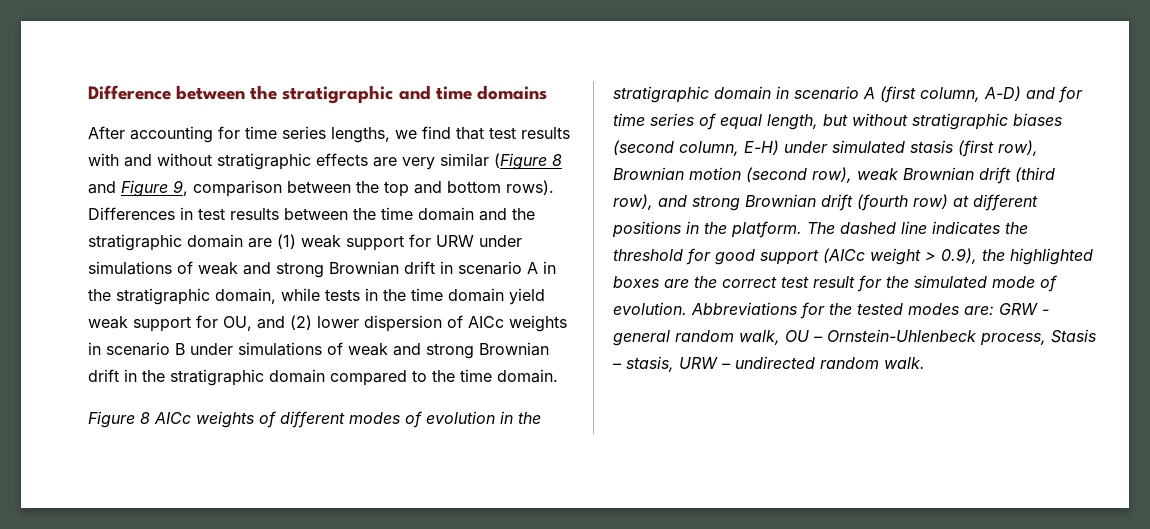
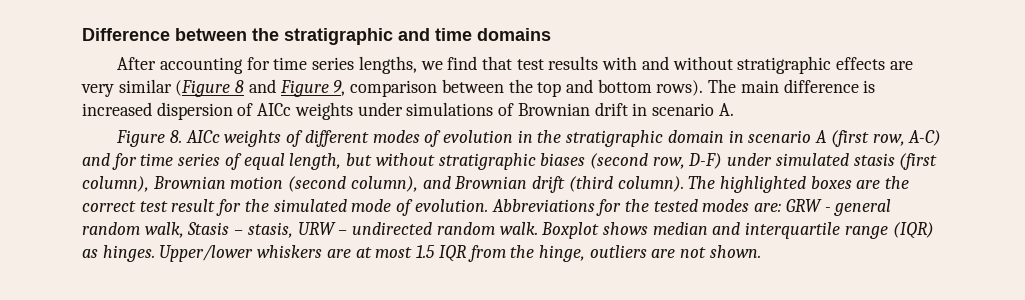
- Differences in test results between the time domain and the stratigraphic domain are (1) weak support for URW under simulations of weak and strong Brownian drift in scenario A in the stratigraphic domain, while tests in the time domain yield weak support for OU, and (2) lower dispersion of AICc weights in scenario B under simulations of weak and strong Brownian drift in the stratigraphic domain compared to the time domain.
- Figure 8 AICc weights of different modes of evolution in the stratigraphic domain in scenario A (first column, A-D) and for time series of equal length, but without stratigraphic biases (second column, E-H) under simulated stasis (first row), Brownian motion (second row), weak Brownian drift (third row), and strong Brownian drift (fourth row) at different positions in the platform. The dashed line indicates the threshold for good support (AICc weight > 0.9), the highlighted boxes are the correct test result for the simulated mode of evolution.
+ The main difference is increased dispersion of AICc weights under simulations of Brownian drift in scenario A.
+ Figure 8. AICc weights of different modes of evolution in the stratigraphic domain in scenario A (first row, A-C) and for time series of equal length, but without stratigraphic biases (second row, D-F) under simulated stasis (first column), Brownian motion (second column), and Brownian drift (third column). The highlighted boxes are the correct test result for the simulated mode of evolution.
- Abbreviations for the tested modes are: GRW - general random walk, OU – Ornstein-Uhlenbeck process, Stasis – stasis, URW – undirected random walk.
+ Abbreviations for the tested modes are: GRW - general random walk, Stasis – stasis, URW – undirected random walk.
+ Boxplot shows median and interquartile range (IQR) as hinges. Upper/lower whiskers are at most 1.5 IQR from the hinge, outliers are not shown.

